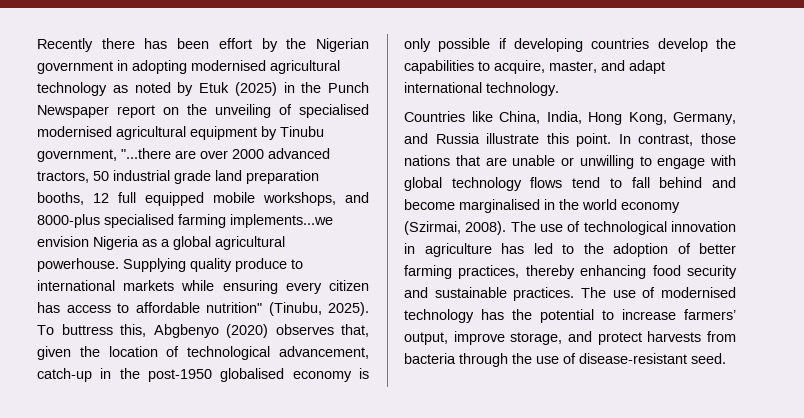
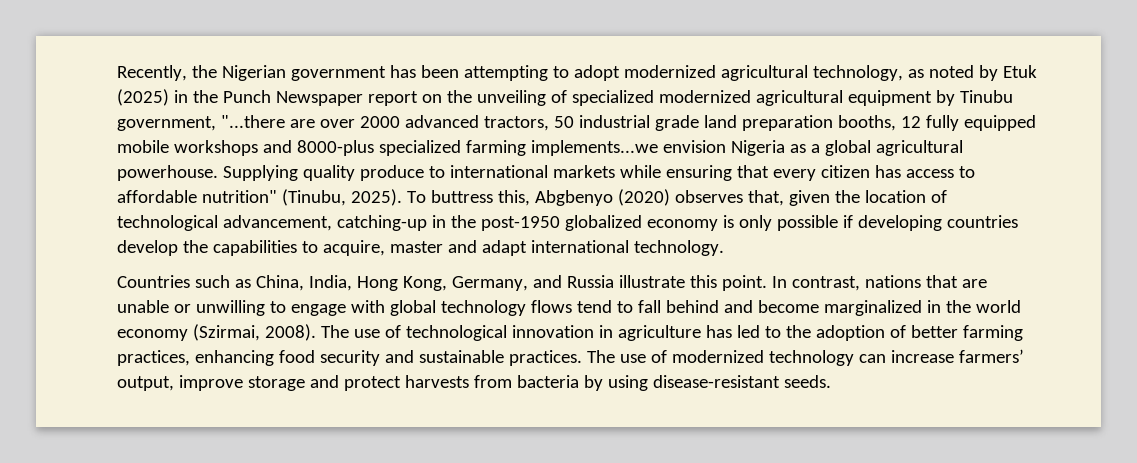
- Recently there has been effort by the Nigerian government in adopting modernised agricultural technology as noted by Etuk (2025) in the Punch Newspaper report on the unveiling of specialised modernised agricultural equipment by Tinubu government, "...there are over 2000 advanced tractors, 50 industrial grade land preparation booths, 12 full equipped mobile workshops, and 8000-plus specialised farming implements...we envision Nigeria as a global agricultural powerhouse.
+ Recently, the Nigerian government has been attempting to adopt modernized agricultural technology, as noted by Etuk (2025) in the Punch Newspaper report on the unveiling of specialized modernized agricultural equipment by Tinubu government, "...there are over 2000 advanced tractors, 50 industrial grade land preparation booths, 12 fully equipped mobile workshops and 8000-plus specialized farming implements...we envision Nigeria as a global agricultural powerhouse.
- Supplying quality produce to international markets while ensuring every citizen has access to affordable nutrition" (Tinubu, 2025).
+ Supplying quality produce to international markets while ensuring that every citizen has access to affordable nutrition" (Tinubu, 2025).
- To buttress this, Abgbenyo (2020) observes that, given the location of technological advancement, catch-up in the post-1950 globalised economy is only possible if developing countries develop the capabilities to acquire, master, and adapt international technology.
+ To buttress this, Abgbenyo (2020) observes that, given the location of technological advancement, catching-up in the post-1950 globalized economy is only possible if developing countries develop the capabilities to acquire, master and adapt international technology.
- Countries like China, India, Hong Kong, Germany, and Russia illustrate this point.
+ Countries such as China, India, Hong Kong, Germany, and Russia illustrate this point.
- In contrast, those nations that are unable or unwilling to engage with global technology flows tend to fall behind and become marginalised in the world economy (Szirmai, 2008).
+ In contrast, nations that are unable or unwilling to engage with global technology flows tend to fall behind and become marginalized in the world economy (Szirmai, 2008).
- The use of technological innovation in agriculture has led to the adoption of better farming practices, thereby enhancing food security and sustainable practices.
+ The use of technological innovation in agriculture has led to the adoption of better farming practices, enhancing food security and sustainable practices.
- The use of modernised technology has the potential to increase farmers’ output, improve storage, and protect harvests from bacteria through the use of disease-resistant seed.
+ The use of modernized technology can increase farmers’ output, improve storage and protect harvests from bacteria by using disease-resistant seeds.

